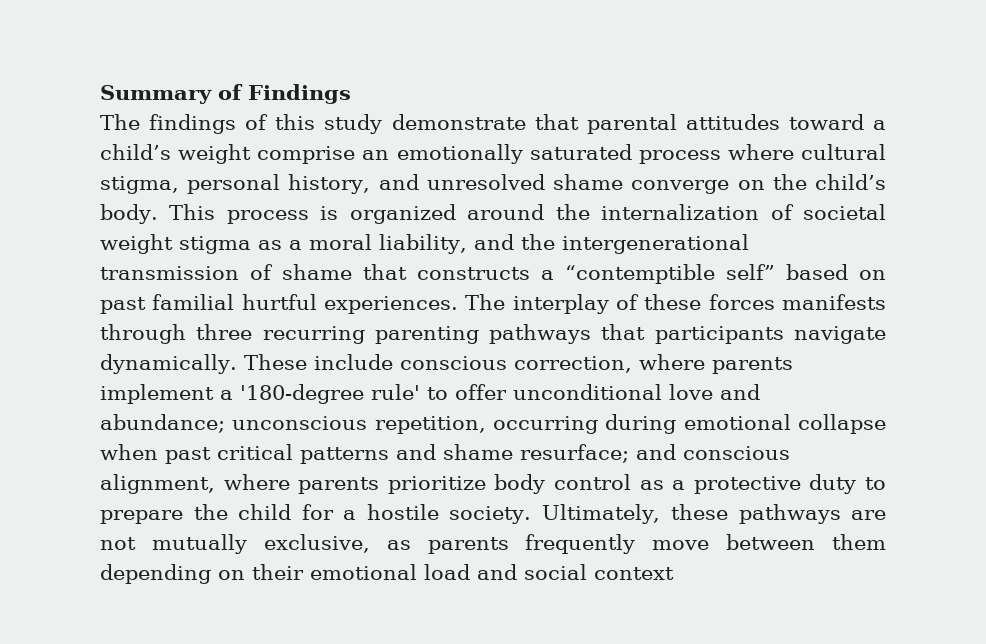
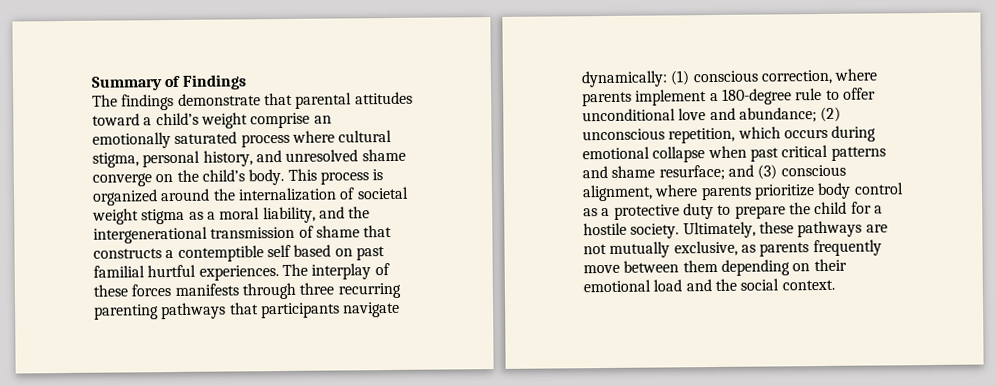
- The findings of this study demonstrate that parental attitudes toward a child’s weight comprise an emotionally saturated process where cultural stigma, personal history, and unresolved shame converge on the child’s body.
+ The findings demonstrate that parental attitudes toward a child’s weight comprise an emotionally saturated process where cultural stigma, personal history, and unresolved shame converge on the child’s body.
- This process is organized around the internalization of societal weight stigma as a moral liability, and the intergenerational transmission of shame that constructs a “contemptible self” based on past familial hurtful experiences.
+ This process is organized around the internalization of societal weight stigma as a moral liability, and the intergenerational transmission of shame that constructs a contemptible self based on past familial hurtful experiences.
- The interplay of these forces manifests through three recurring parenting pathways that participants navigate dynamically. These include conscious correction, where parents implement a '180-degree rule' to offer unconditional love and abundance; unconscious repetition, occurring during emotional collapse when past critical patterns and shame resurface; and conscious alignment, where parents prioritize body control as a protective duty to prepare the child for a hostile society.
+ The interplay of these forces manifests through three recurring parenting pathways that participants navigate dynamically: (1) conscious correction, where parents implement a 180-degree rule to offer unconditional love and abundance; (2) unconscious repetition, which occurs during emotional collapse when past critical patterns and shame resurface; and (3) conscious alignment, where parents prioritize body control as a protective duty to prepare the child for a hostile society.
- Ultimately, these pathways are not mutually exclusive, as parents frequently move between them depending on their emotional load and social context
+ Ultimately, these pathways are not mutually exclusive, as parents frequently move between them depending on their emotional load and the social context.

